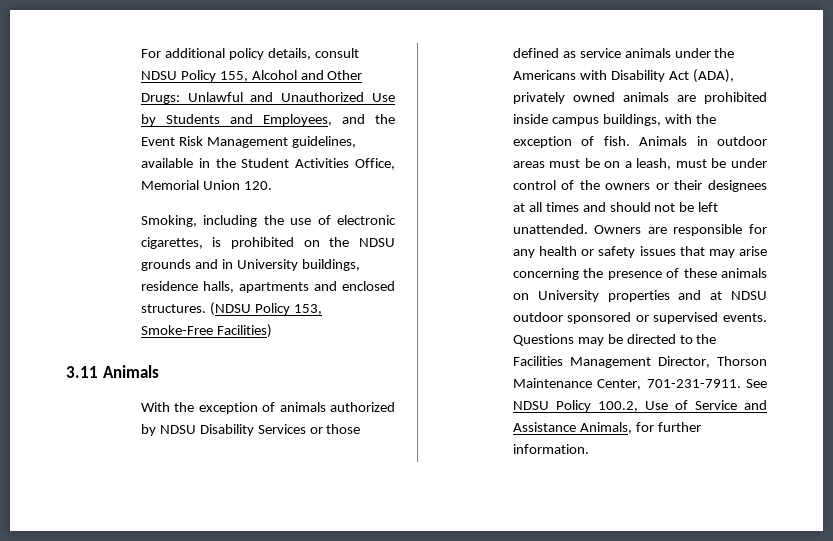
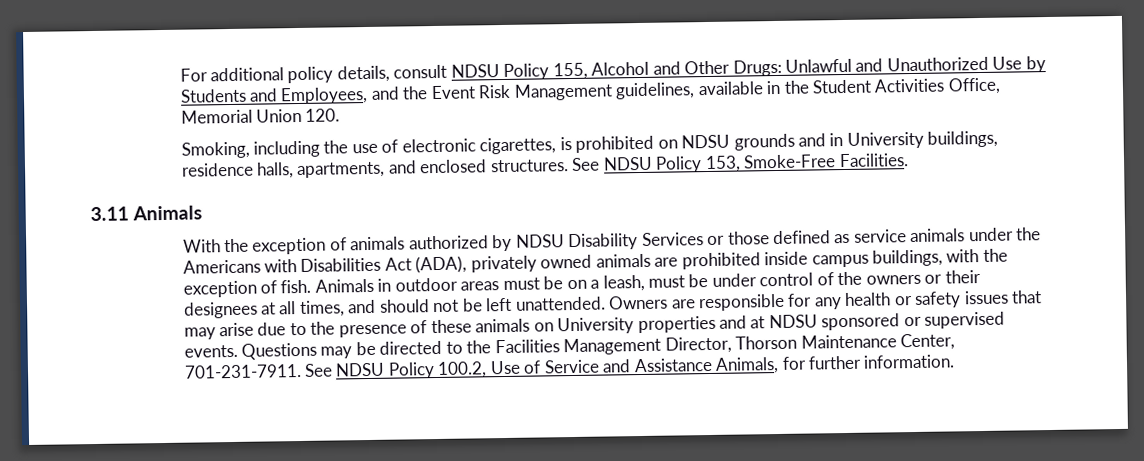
- Smoking, including the use of electronic cigarettes, is prohibited on the NDSU grounds and in University buildings, residence halls, apartments and enclosed structures.
+ Smoking, including the use of electronic cigarettes, is prohibited on NDSU grounds and in University buildings, residence halls, apartments, and enclosed structures.
- (NDSU Policy 153, Smoke-Free Facilities)
+ See NDSU Policy 153, Smoke-Free Facilities.
- With the exception of animals authorized by NDSU Disability Services or those defined as service animals under the Americans with Disability Act (ADA), privately owned animals are prohibited inside campus buildings, with the exception of fish.
+ With the exception of animals authorized by NDSU Disability Services or those defined as service animals under the Americans with Disabilities Act (ADA), privately owned animals are prohibited inside campus buildings, with the exception of fish.
- Animals in outdoor areas must be on a leash, must be under control of the owners or their designees at all times and should not be left unattended.
+ Animals in outdoor areas must be on a leash, must be under control of the owners or their designees at all times, and should not be left unattended.
- Owners are responsible for any health or safety issues that may arise concerning the presence of these animals on University properties and at NDSU outdoor sponsored or supervised events.
+ Owners are responsible for any health or safety issues that may arise due to the presence of these animals on University properties and at NDSU sponsored or supervised events.

